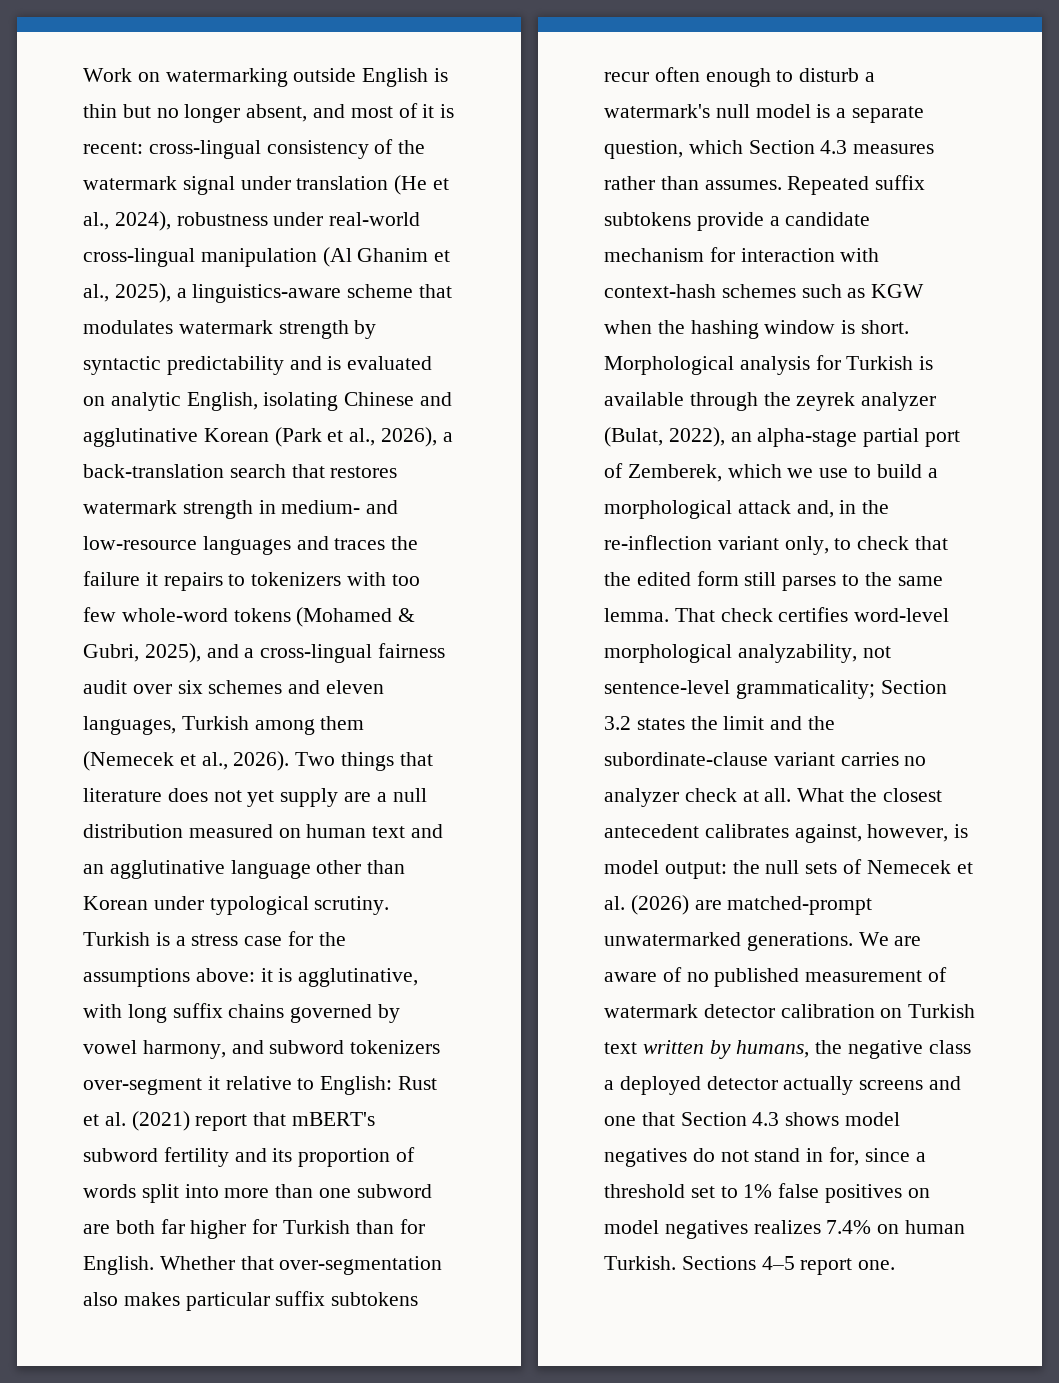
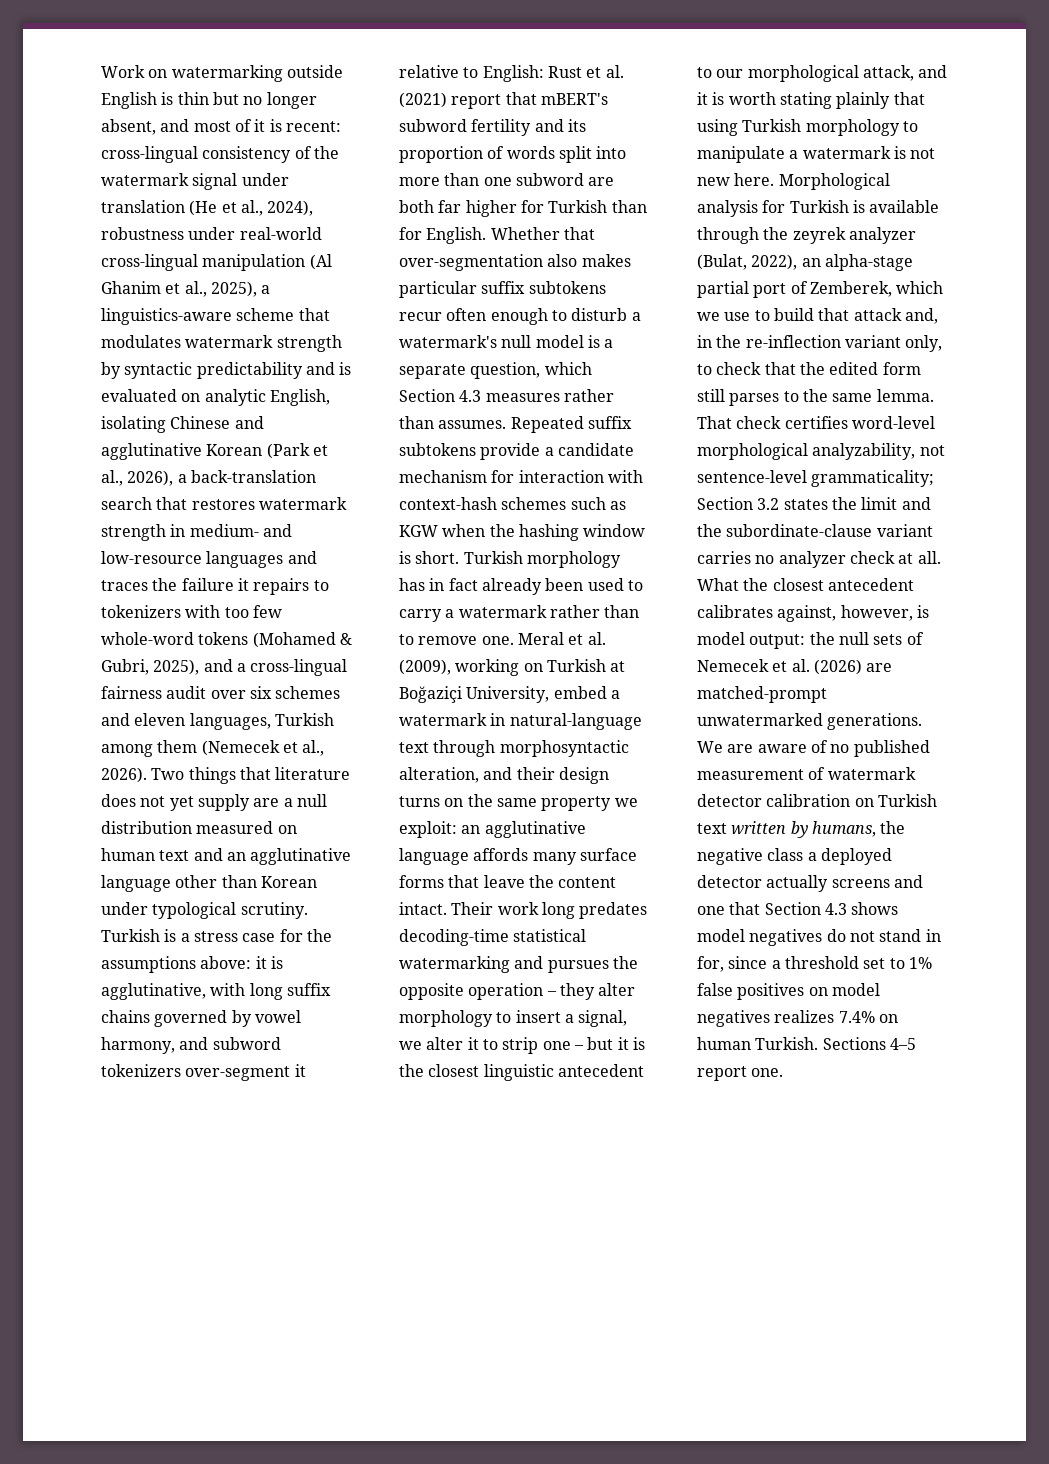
+ Turkish morphology has in fact already been used to carry a watermark rather than to remove one. Meral et al. (2009), working on Turkish at Boğaziçi University, embed a watermark in natural-language text through morphosyntactic alteration, and their design turns on the same property we exploit: an agglutinative language affords many surface forms that leave the content intact. Their work long predates decoding-time statistical watermarking and pursues the opposite operation – they alter morphology to insert a signal, we alter it to strip one – but it is the closest linguistic antecedent to our morphological attack, and it is worth stating plainly that using Turkish morphology to manipulate a watermark is not new here.
- Morphological analysis for Turkish is available through the zeyrek analyzer (Bulat, 2022), an alpha-stage partial port of Zemberek, which we use to build a morphological attack and, in the re-inflection variant only, to check that the edited form still parses to the same lemma.
+ Morphological analysis for Turkish is available through the zeyrek analyzer (Bulat, 2022), an alpha-stage partial port of Zemberek, which we use to build that attack and, in the re-inflection variant only, to check that the edited form still parses to the same lemma.

